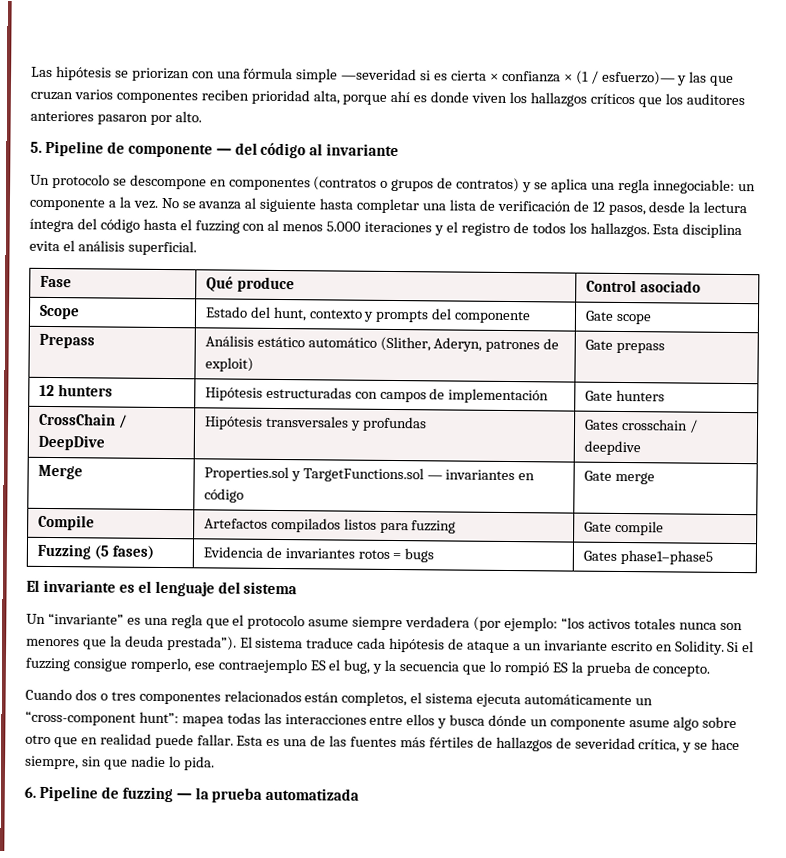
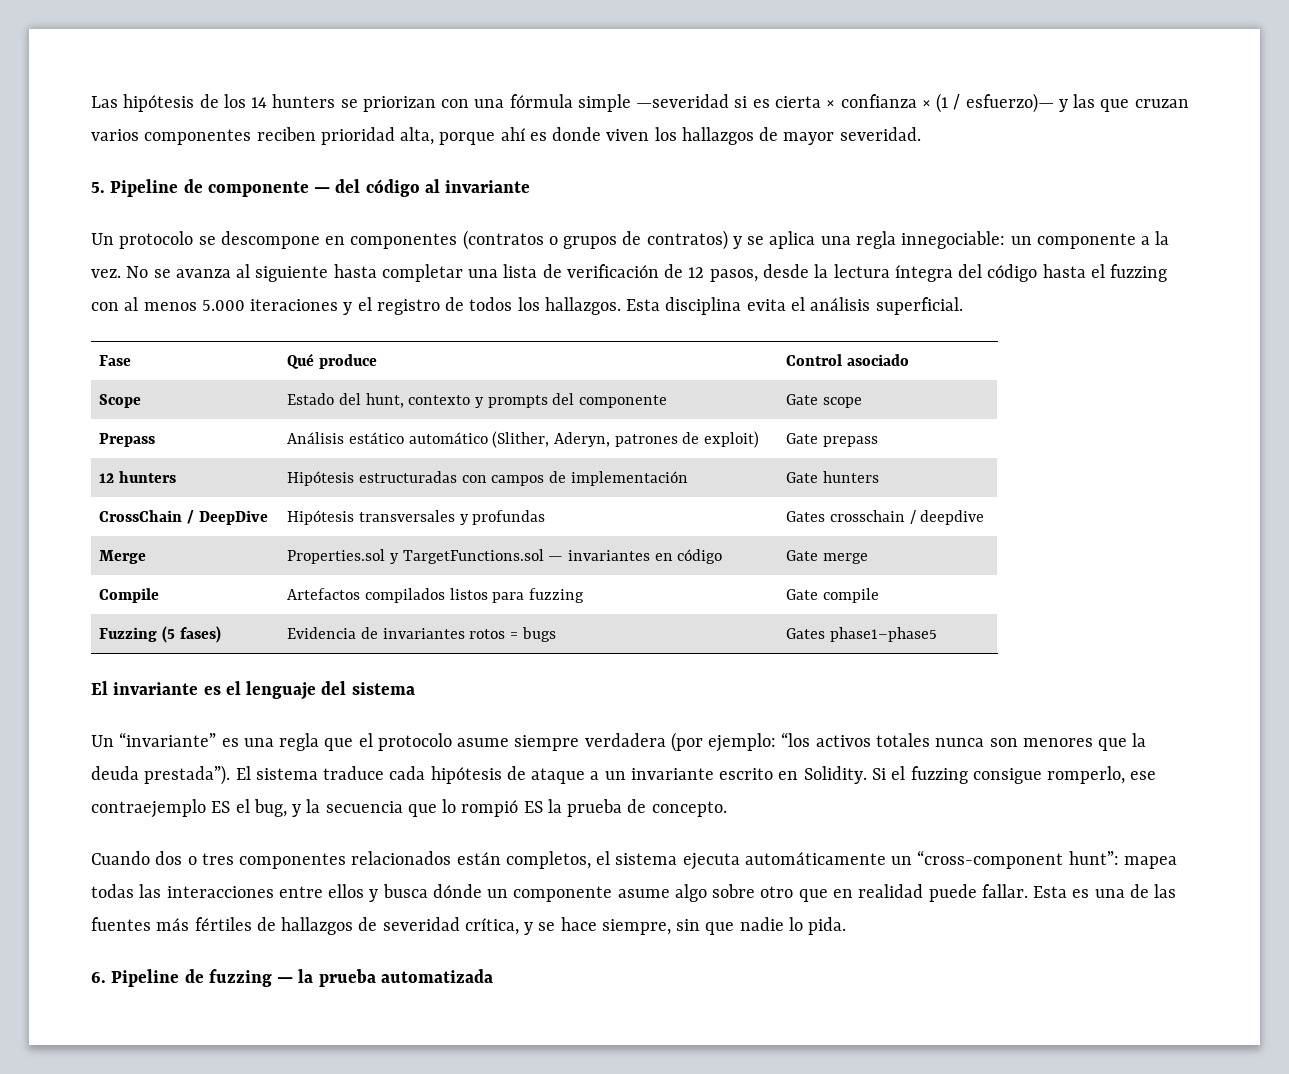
- Las hipótesis se priorizan con una fórmula simple —severidad si es cierta × confianza × (1 / esfuerzo)— y las que cruzan varios componentes reciben prioridad alta, porque ahí es donde viven los hallazgos críticos que los auditores anteriores pasaron por alto.
+ Las hipótesis de los 14 hunters se priorizan con una fórmula simple —severidad si es cierta × confianza × (1 / esfuerzo)— y las que cruzan varios componentes reciben prioridad alta, porque ahí es donde viven los hallazgos de mayor severidad.

